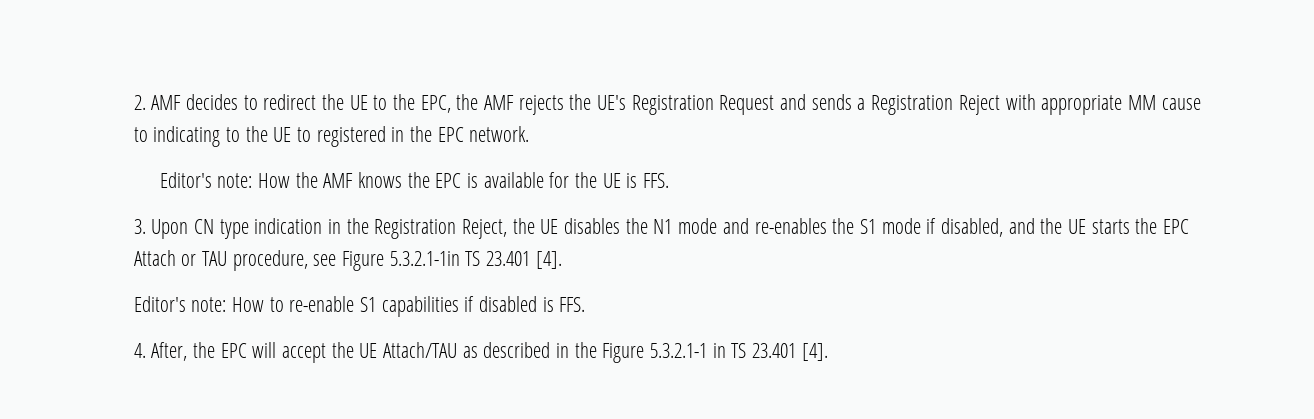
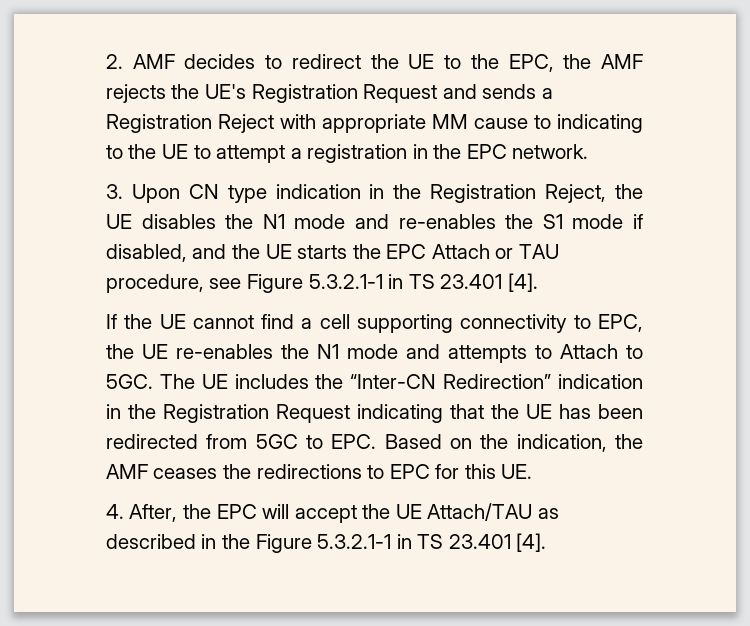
- 2. AMF decides to redirect the UE to the EPC, the AMF rejects the UE's Registration Request and sends a Registration Reject with appropriate MM cause to indicating to the UE to registered in the EPC network.
+ 2. AMF decides to redirect the UE to the EPC, the AMF rejects the UE's Registration Request and sends a Registration Reject with appropriate MM cause to indicating to the UE to attempt a registration in the EPC network.
- Editor's note: How the AMF knows the EPC is available for the UE is FFS.
- 3. Upon CN type indication in the Registration Reject, the UE disables the N1 mode and re-enables the S1 mode if disabled, and the UE starts the EPC Attach or TAU procedure, see Figure 5.3.2.1-1in TS 23.401 [4].
+ 3. Upon CN type indication in the Registration Reject, the UE disables the N1 mode and re-enables the S1 mode if disabled, and the UE starts the EPC Attach or TAU procedure, see Figure 5.3.2.1-1 in TS 23.401 [4].
- Editor's note: How to re-enable S1 capabilities if disabled is FFS.
+ If the UE cannot find a cell supporting connectivity to EPC, the UE re-enables the N1 mode and attempts to Attach to 5GC. The UE includes the “Inter-CN Redirection” indication in the Registration Request indicating that the UE has been redirected from 5GC to EPC. Based on the indication, the AMF ceases the redirections to EPC for this UE.

